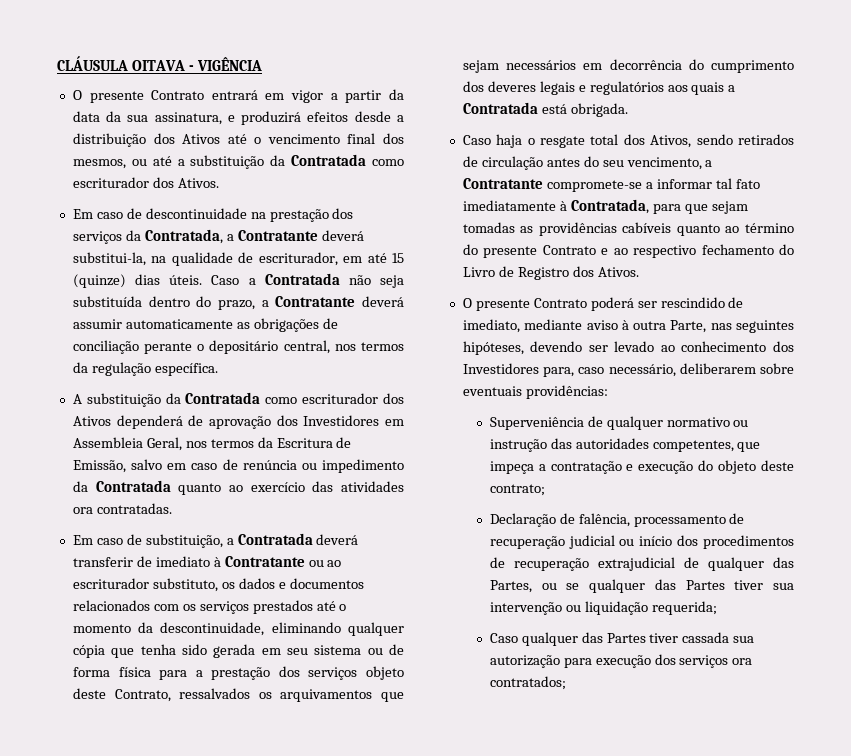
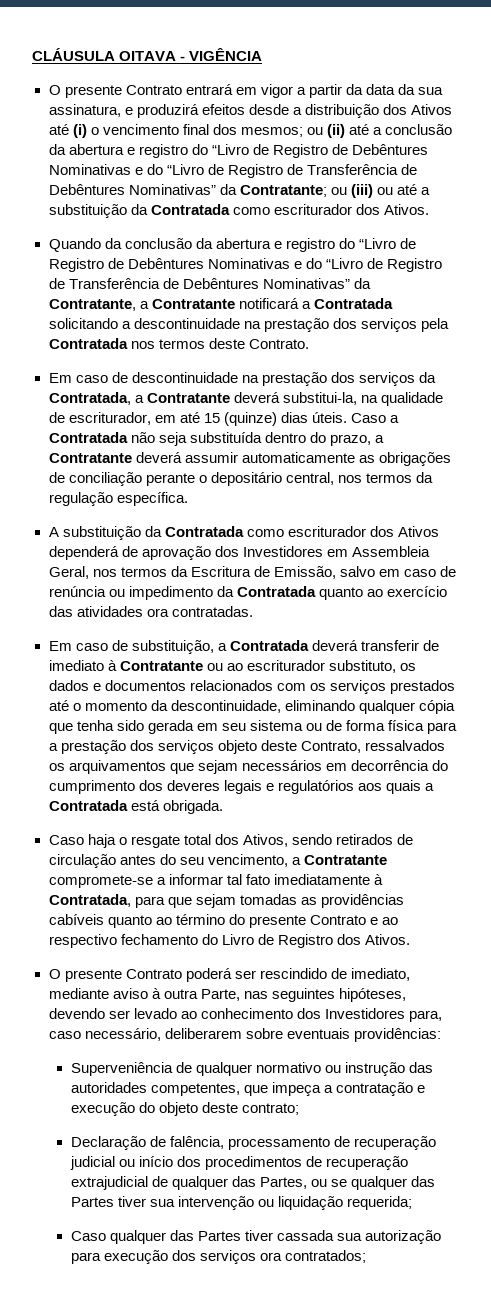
- O presente Contrato entrará em vigor a partir da data da sua assinatura, e produzirá efeitos desde a distribuição dos Ativos até o vencimento final dos mesmos, ou até a substituição da Contratada como escriturador dos Ativos.
+ O presente Contrato entrará em vigor a partir da data da sua assinatura, e produzirá efeitos desde a distribuição dos Ativos até (i) o vencimento final dos mesmos; ou (ii) até a conclusão da abertura e registro do “Livro de Registro de Debêntures Nominativas e do “Livro de Registro de Transferência de Debêntures Nominativas” da Contratante; ou (iii) ou até a substituição da Contratada como escriturador dos Ativos.
+ Quando da conclusão da abertura e registro do “Livro de Registro de Debêntures Nominativas e do “Livro de Registro de Transferência de Debêntures Nominativas” da Contratante, a Contratante notificará a Contratada solicitando a descontinuidade na prestação dos serviços pela Contratada nos termos deste Contrato.

